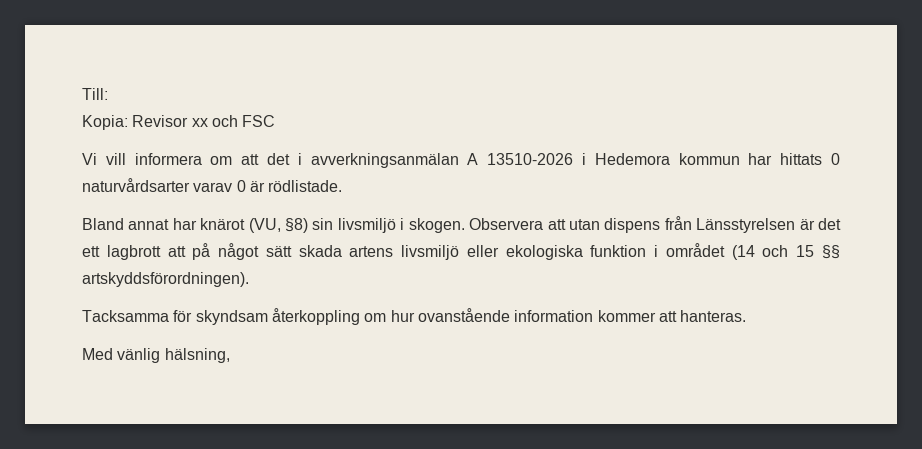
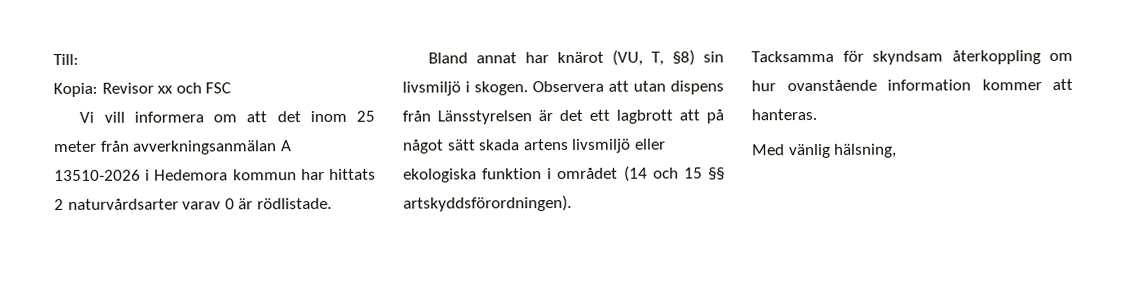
- Vi vill informera om att det i avverkningsanmälan A 13510-2026 i Hedemora kommun har hittats 0 naturvårdsarter varav 0 är rödlistade.
+ Vi vill informera om att det inom 25 meter från avverkningsanmälan A 13510-2026 i Hedemora kommun har hittats 2 naturvårdsarter varav 0 är rödlistade.
- Bland annat har knärot (VU, §8) sin livsmiljö i skogen.
+ Bland annat har knärot (VU, T, §8) sin livsmiljö i skogen.

